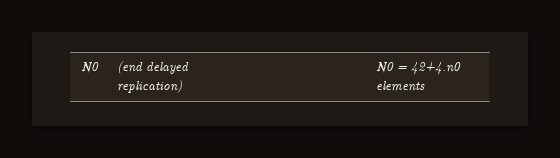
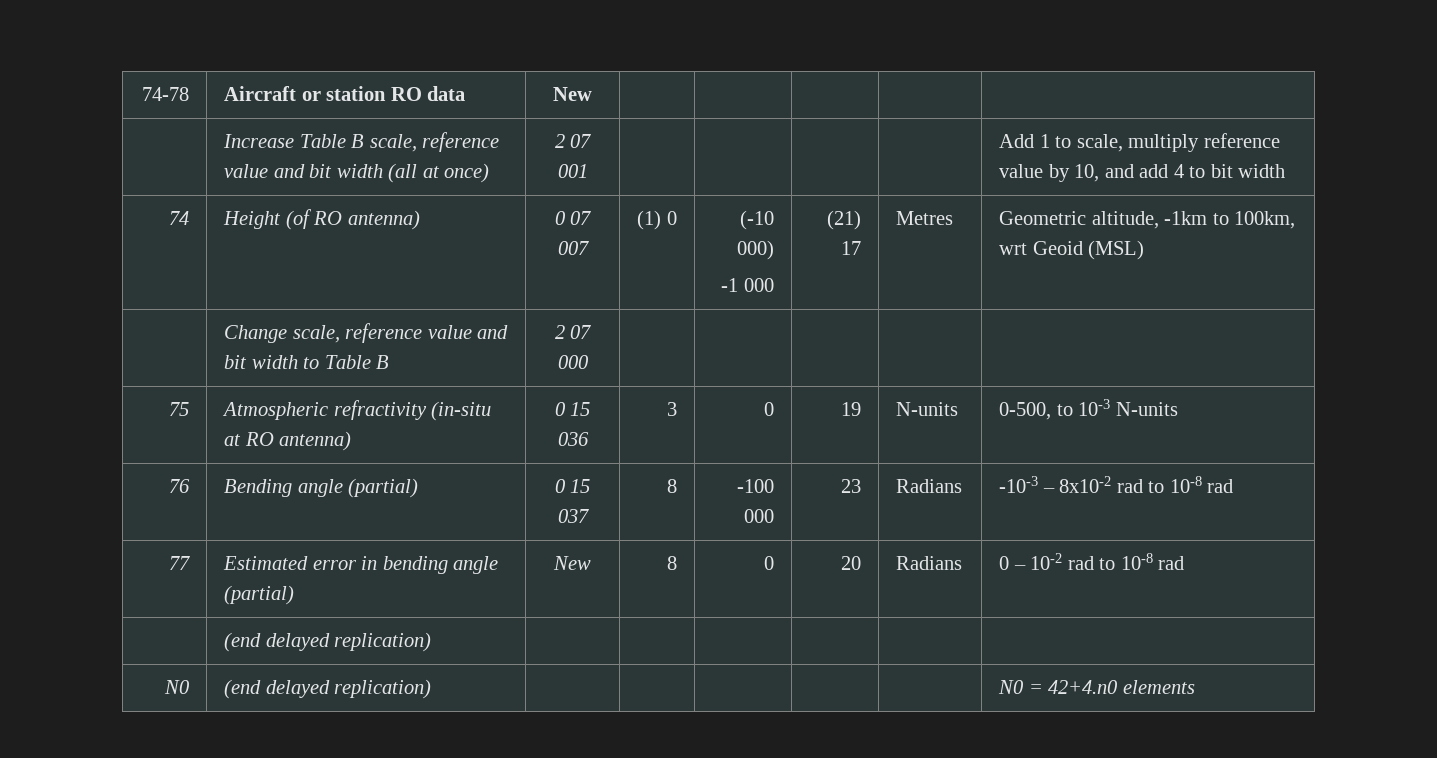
+ 74-78 | Aircraft or station RO data | New | | | | |
+ | Increase Table B scale, reference value and bit width (all at once) | 2 07 001 | | | | | Add 1 to scale, multiply reference value by 10, and add 4 to bit width
+ 74 | Height (of RO antenna) | 0 07 007 | (1) 0 | (-10 000)
+ -1 000 | (21) 17 | Metres | Geometric altitude, -1km to 100km, wrt Geoid (MSL)
+ | Change scale, reference value and bit width to Table B | 2 07 000 | | | | |
+ 75 | Atmospheric refractivity (in-situ at RO antenna) | 0 15 036 | 3 | 0 | 19 | N-units | 0-500, to 10-3 N-units
+ 76 | Bending angle (partial) | 0 15 037 | 8 | -100 000 | 23 | Radians | -10-3 – 8x10-2 rad to 10-8 rad
+ 77 | Estimated error in bending angle (partial) | New | 8 | 0 | 20 | Radians | 0 – 10-2 rad to 10-8 rad
+ | (end delayed replication) | | | | | |

